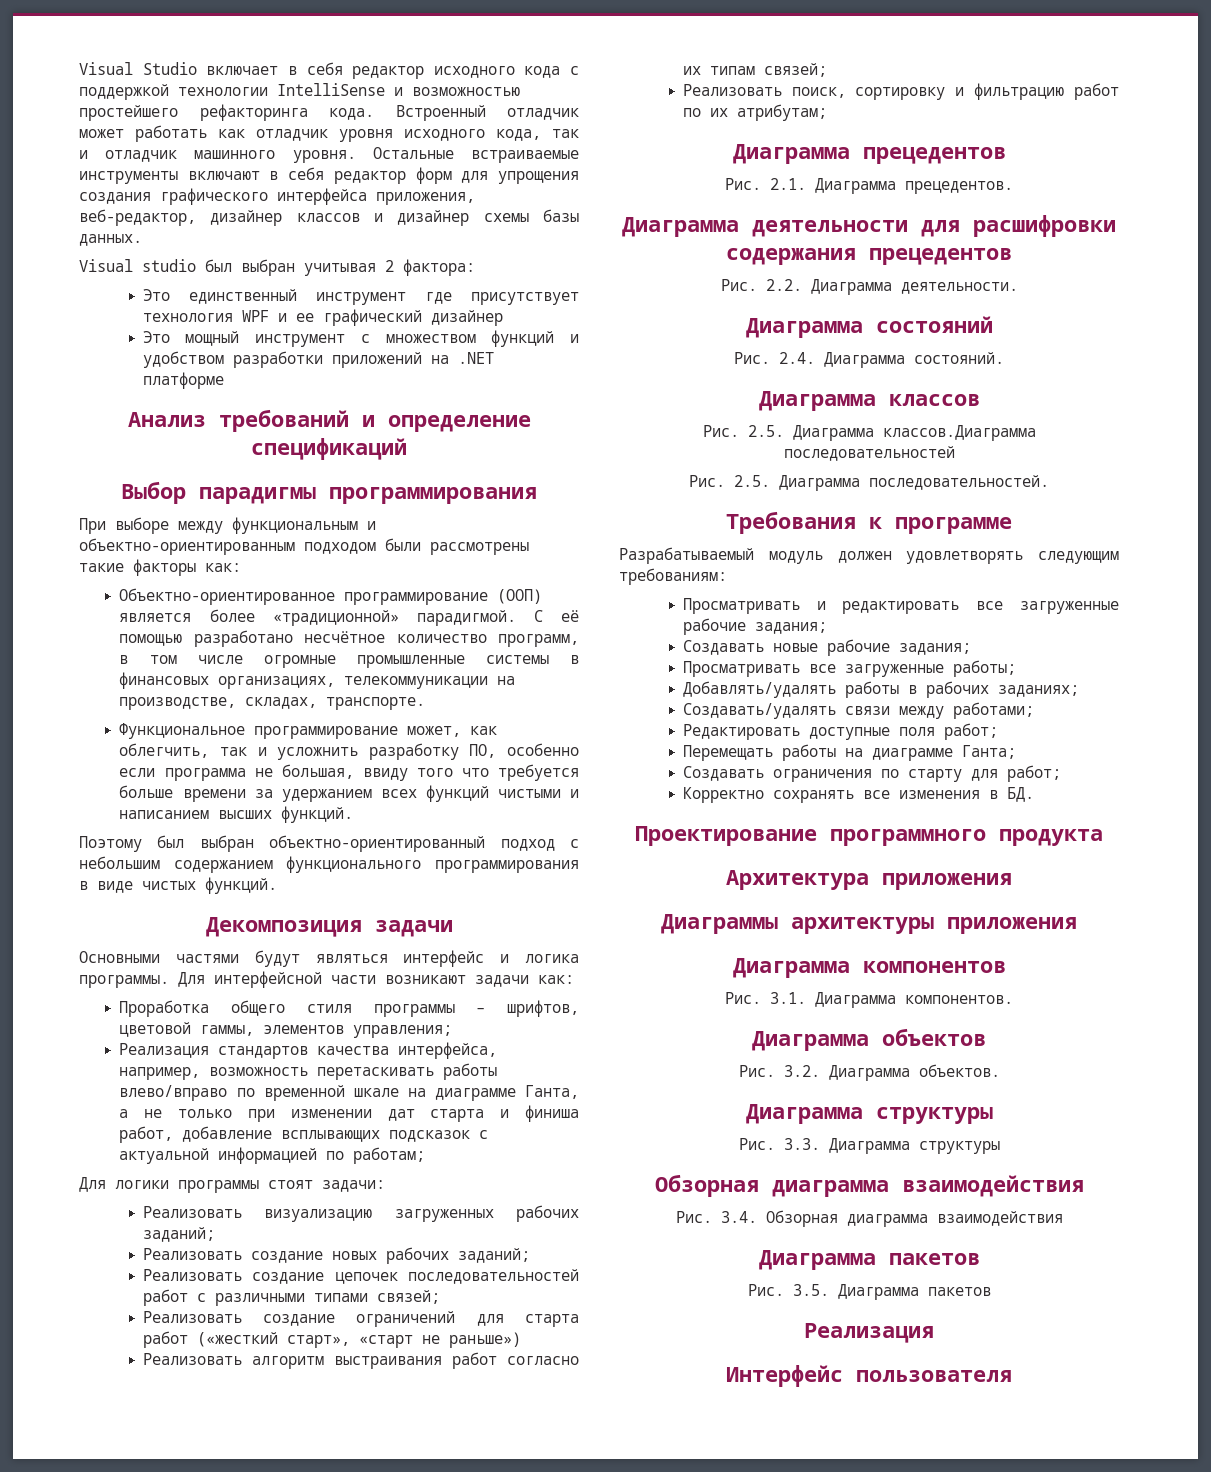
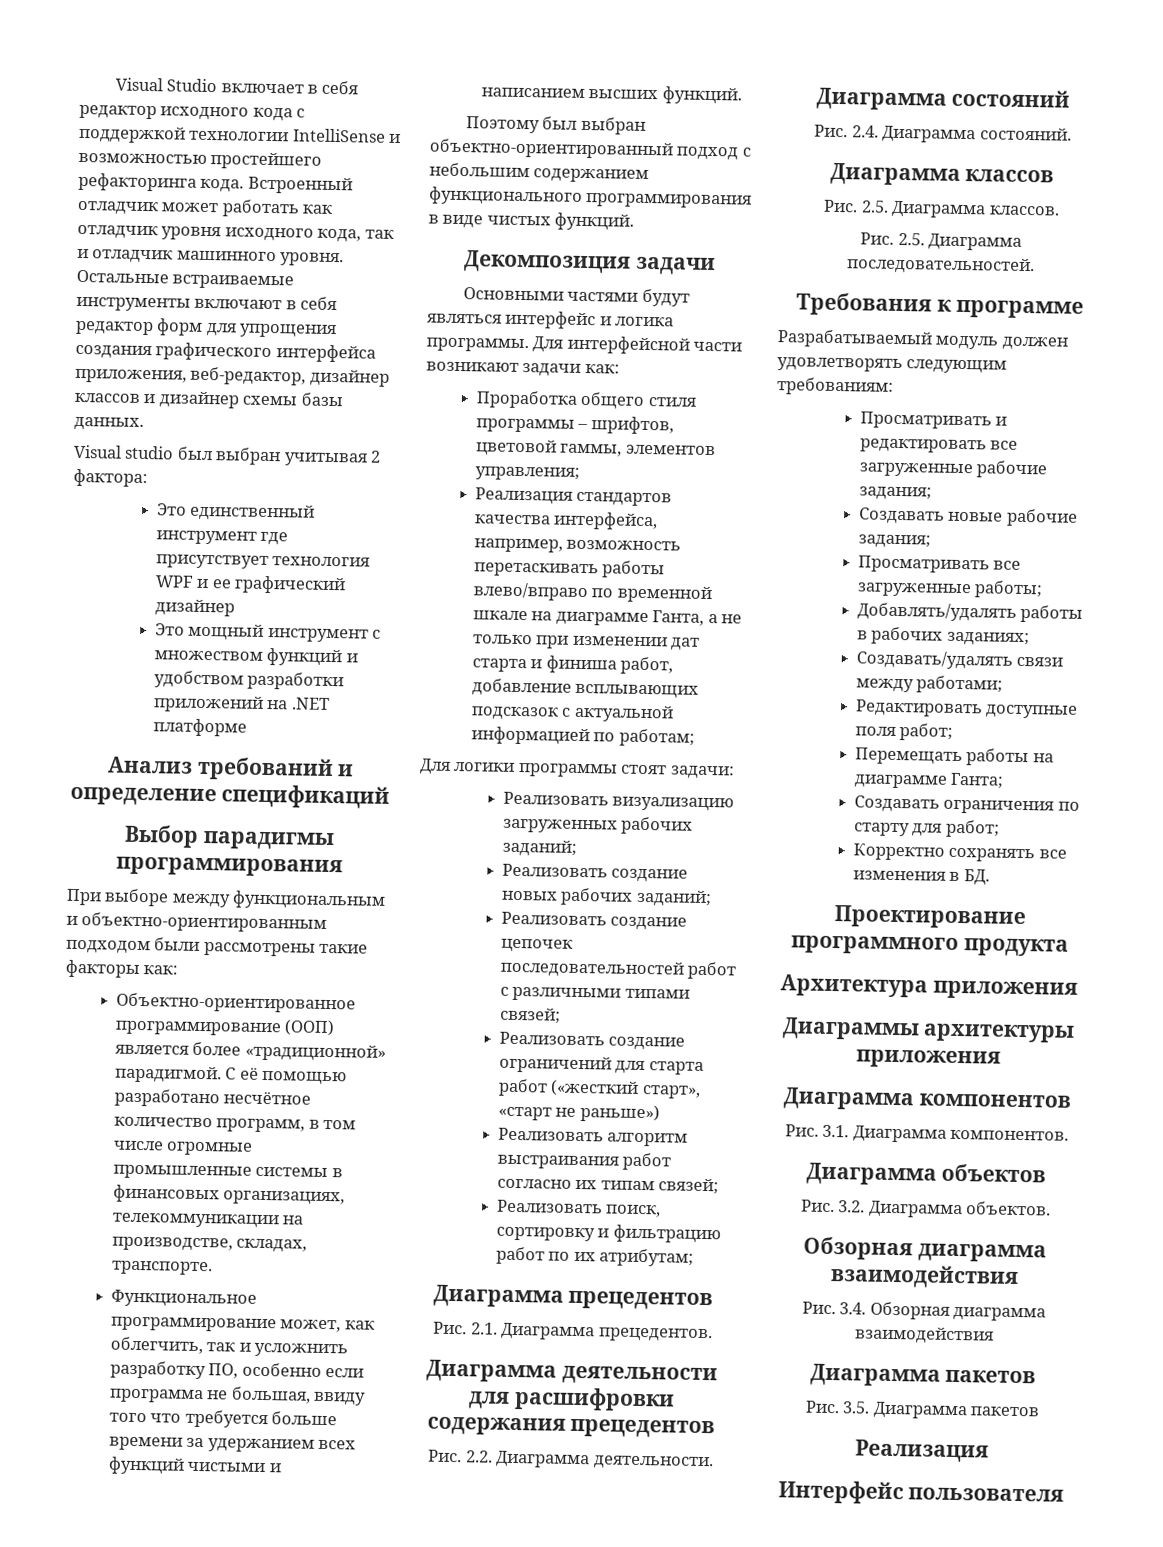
- Рис. 2.5. Диаграмма классов.Диаграмма последовательностей
+ Рис. 2.5. Диаграмма классов.
  Рис. 3.2. Диаграмма объектов.
- Диаграмма структуры
- Рис. 3.3. Диаграмма структуры

